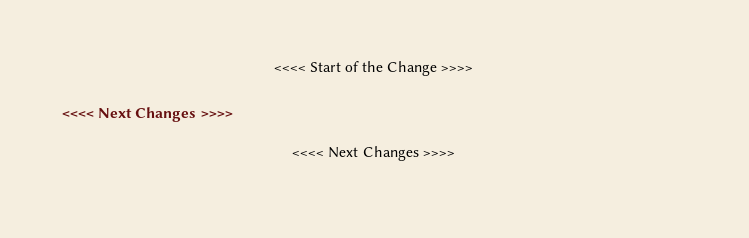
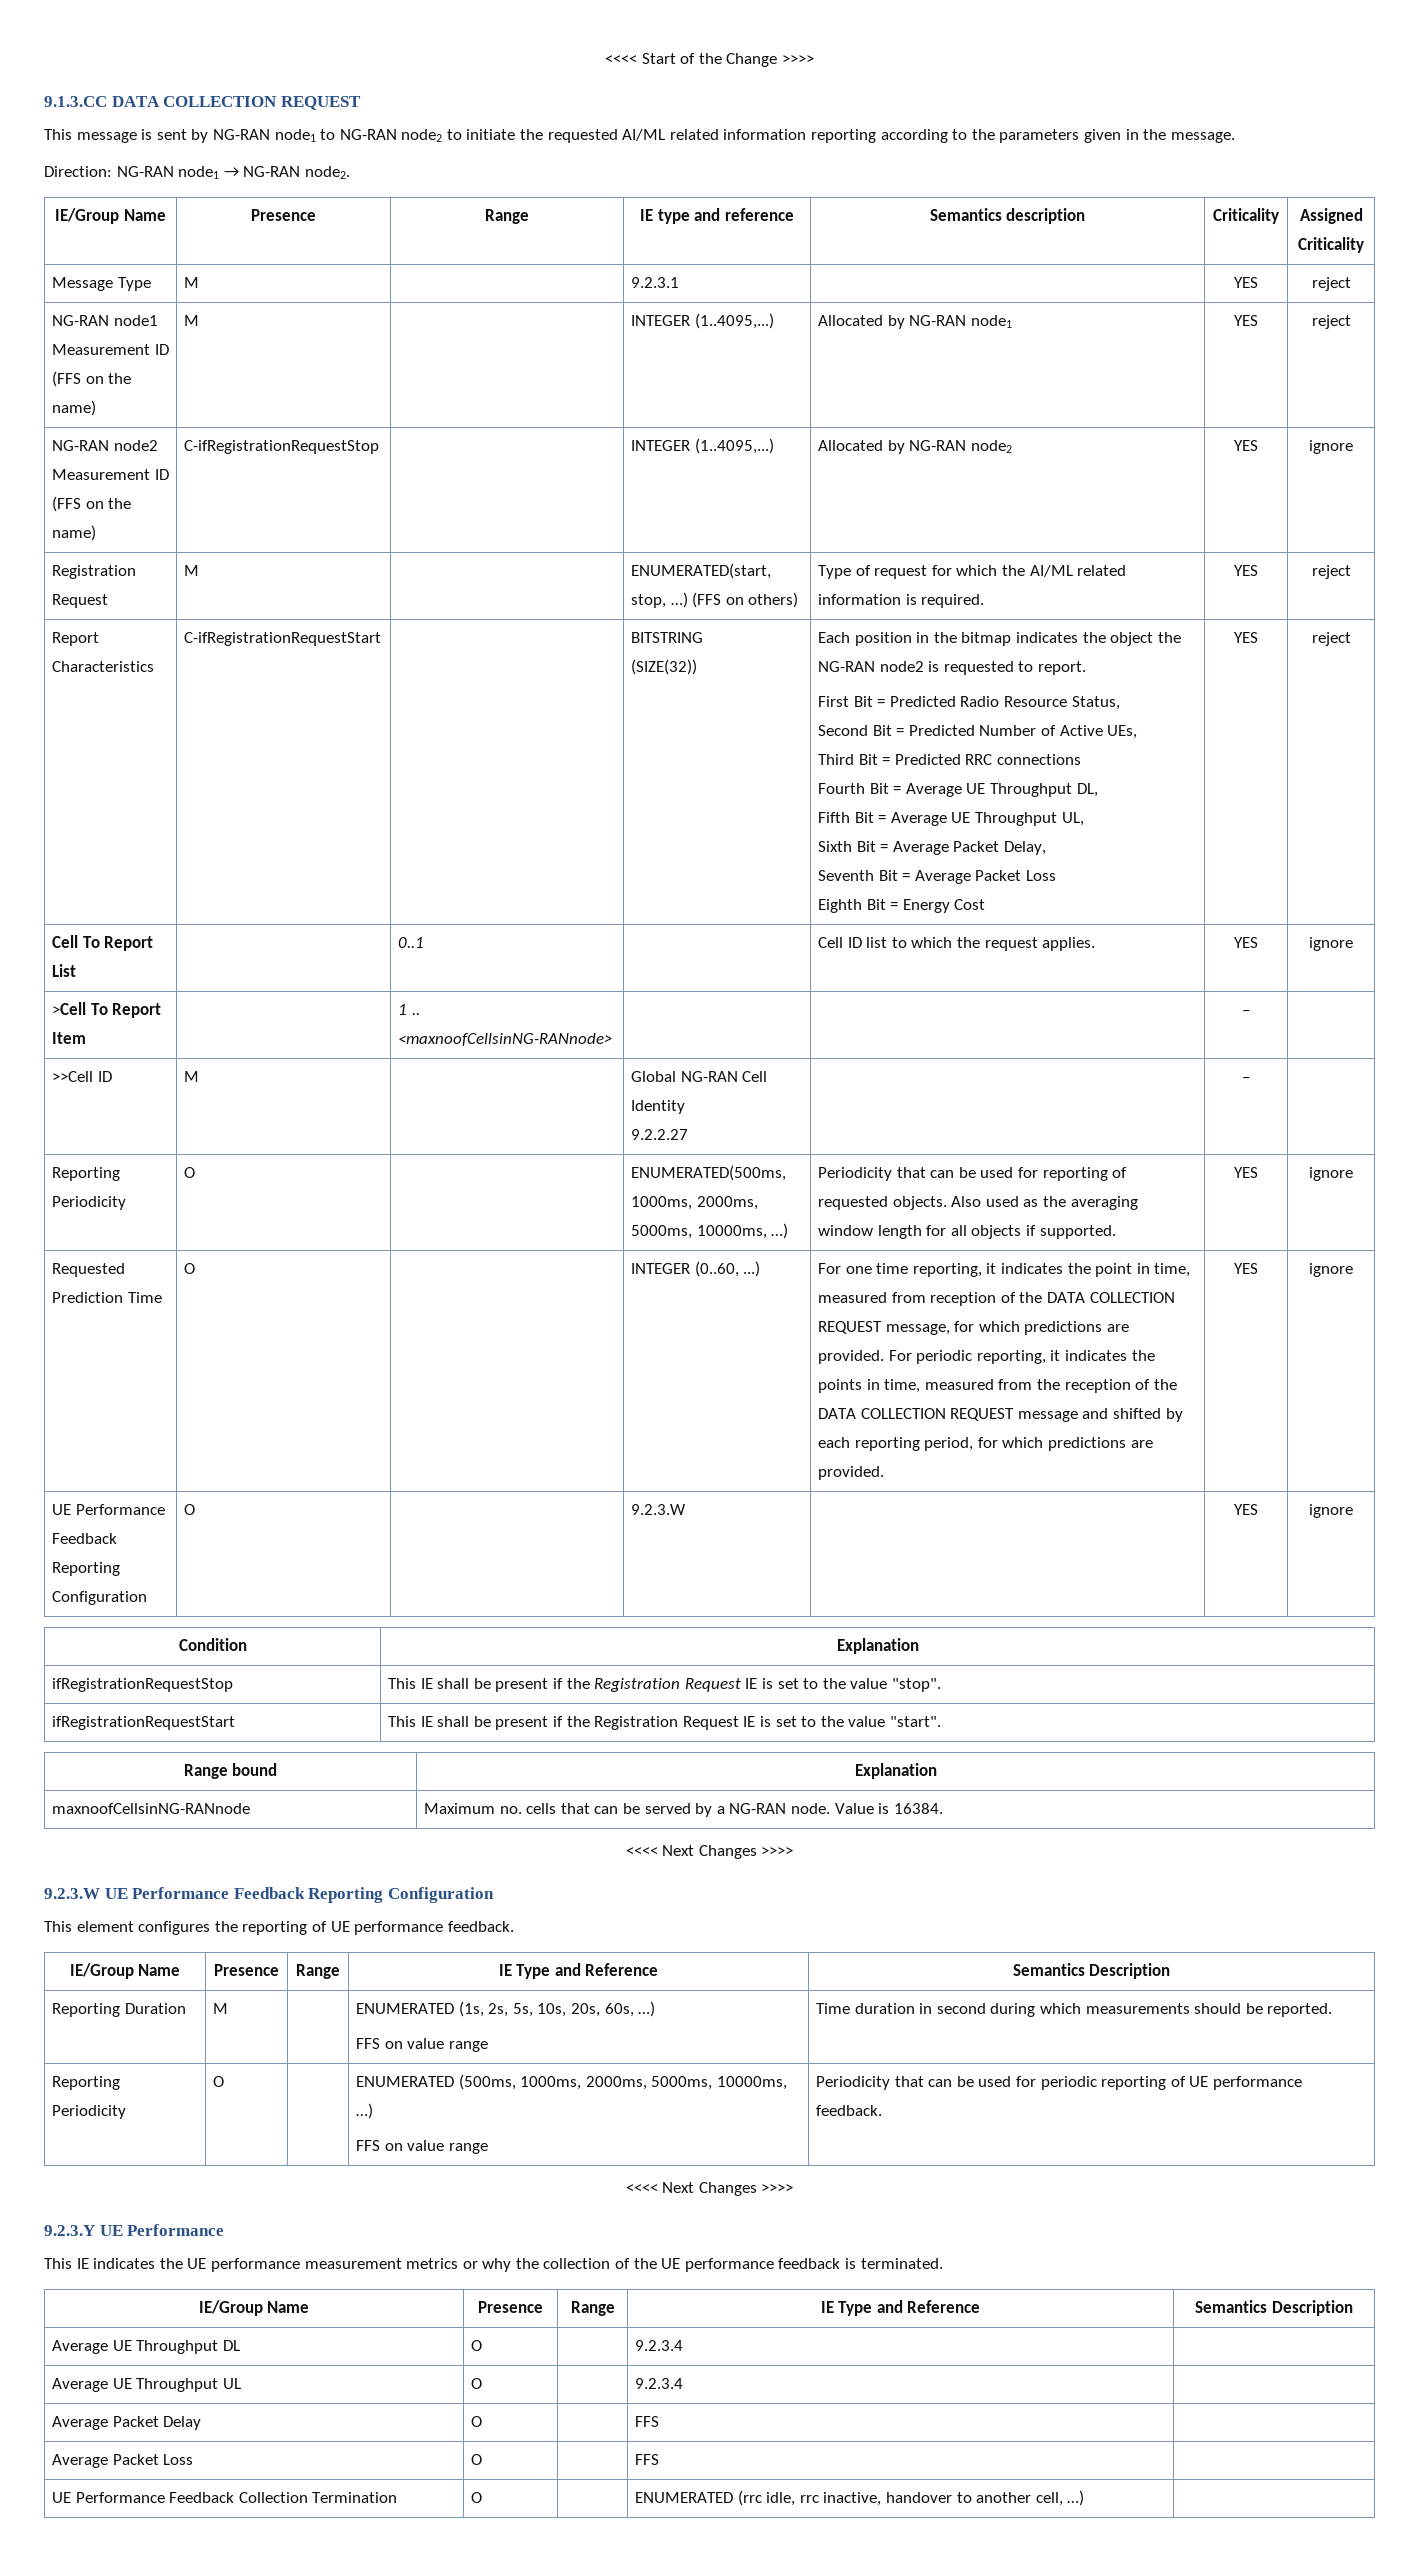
  <<<< Start of the Change >>>>
+ 9.1.3.CC DATA COLLECTION REQUEST
+ This message is sent by NG-RAN node1 to NG-RAN node2 to initiate the requested AI/ML related information reporting according to the parameters given in the message.
+ Direction: NG-RAN node1 → NG-RAN node2.
+ IE/Group Name | Presence | Range | IE type and reference | Semantics description | Criticality | Assigned Criticality
+ Message Type | M | | 9.2.3.1 | | YES | reject
+ NG-RAN node1 Measurement ID (FFS on the name) | M | | INTEGER (1..4095,...) | Allocated by NG-RAN node1 | YES | reject
+ NG-RAN node2 Measurement ID (FFS on the name) | C-ifRegistrationRequestStop | | INTEGER (1..4095,...) | Allocated by NG-RAN node2 | YES | ignore
+ Registration Request | M | | ENUMERATED(start, stop, …) (FFS on others) | Type of request for which the AI/ML related information is required. | YES | reject
+ Report Characteristics | C-ifRegistrationRequestStart | | BITSTRING
+ (SIZE(32)) | Each position in the bitmap indicates the object the NG-RAN node2 is requested to report.
+ First Bit = Predicted Radio Resource Status,
+ Second Bit = Predicted Number of Active UEs,
+ Third Bit = Predicted RRC connections
+ Fourth Bit = Average UE Throughput DL,
+ Fifth Bit = Average UE Throughput UL,
+ Sixth Bit = Average Packet Delay,
+ Seventh Bit = Average Packet Loss
+ Eighth Bit = Energy Cost | YES | reject
+ Cell To Report List | | 0..1 | | Cell ID list to which the request applies. | YES | ignore
+ >Cell To Report Item | | 1 .. <maxnoofCellsinNG-RANnode> | | | – |
+ >>Cell ID | M | | Global NG-RAN Cell Identity
+ 9.2.2.27 | | – |
+ Reporting Periodicity | O | | ENUMERATED(500ms, 1000ms, 2000ms, 5000ms, 10000ms, …) | Periodicity that can be used for reporting of requested objects. Also used as the averaging window length for all objects if supported. | YES | ignore
+ Requested Prediction Time | O | | INTEGER (0..60, ...) | For one time reporting, it indicates the point in time, measured from reception of the DATA COLLECTION REQUEST message, for which predictions are provided. For periodic reporting, it indicates the points in time, measured from the reception of the DATA COLLECTION REQUEST message and shifted by each reporting period, for which predictions are provided. | YES | ignore
+ UE Performance Feedback Reporting Configuration | O | | 9.2.3.W | | YES | ignore
+ Condition | Explanation
+ ifRegistrationRequestStop | This IE shall be present if the Registration Request IE is set to the value "stop".
+ ifRegistrationRequestStart | This IE shall be present if the Registration Request IE is set to the value "start".
+ Range bound | Explanation
+ maxnoofCellsinNG-RANnode | Maximum no. cells that can be served by a NG-RAN node. Value is 16384.
  <<<< Next Changes >>>>
+ 9.2.3.W UE Performance Feedback Reporting Configuration
+ This element configures the reporting of UE performance feedback.
+ IE/Group Name | Presence | Range | IE Type and Reference | Semantics Description
+ Reporting Duration | M | | ENUMERATED (1s, 2s, 5s, 10s, 20s, 60s, …)
+ FFS on value range | Time duration in second during which measurements should be reported.
+ Reporting Periodicity | O | | ENUMERATED (500ms, 1000ms, 2000ms, 5000ms, 10000ms, …)
+ FFS on value range | Periodicity that can be used for periodic reporting of UE performance feedback.
  <<<< Next Changes >>>>
+ 9.2.3.Y UE Performance
+ This IE indicates the UE performance measurement metrics or why the collection of the UE performance feedback is terminated.
+ IE/Group Name | Presence | Range | IE Type and Reference | Semantics Description
+ Average UE Throughput DL | O | | 9.2.3.4 |
+ Average UE Throughput UL | O | | 9.2.3.4 |
+ Average Packet Delay | O | | FFS |
+ Average Packet Loss | O | | FFS |
+ UE Performance Feedback Collection Termination | O | | ENUMERATED (rrc idle, rrc inactive, handover to another cell, …) |

